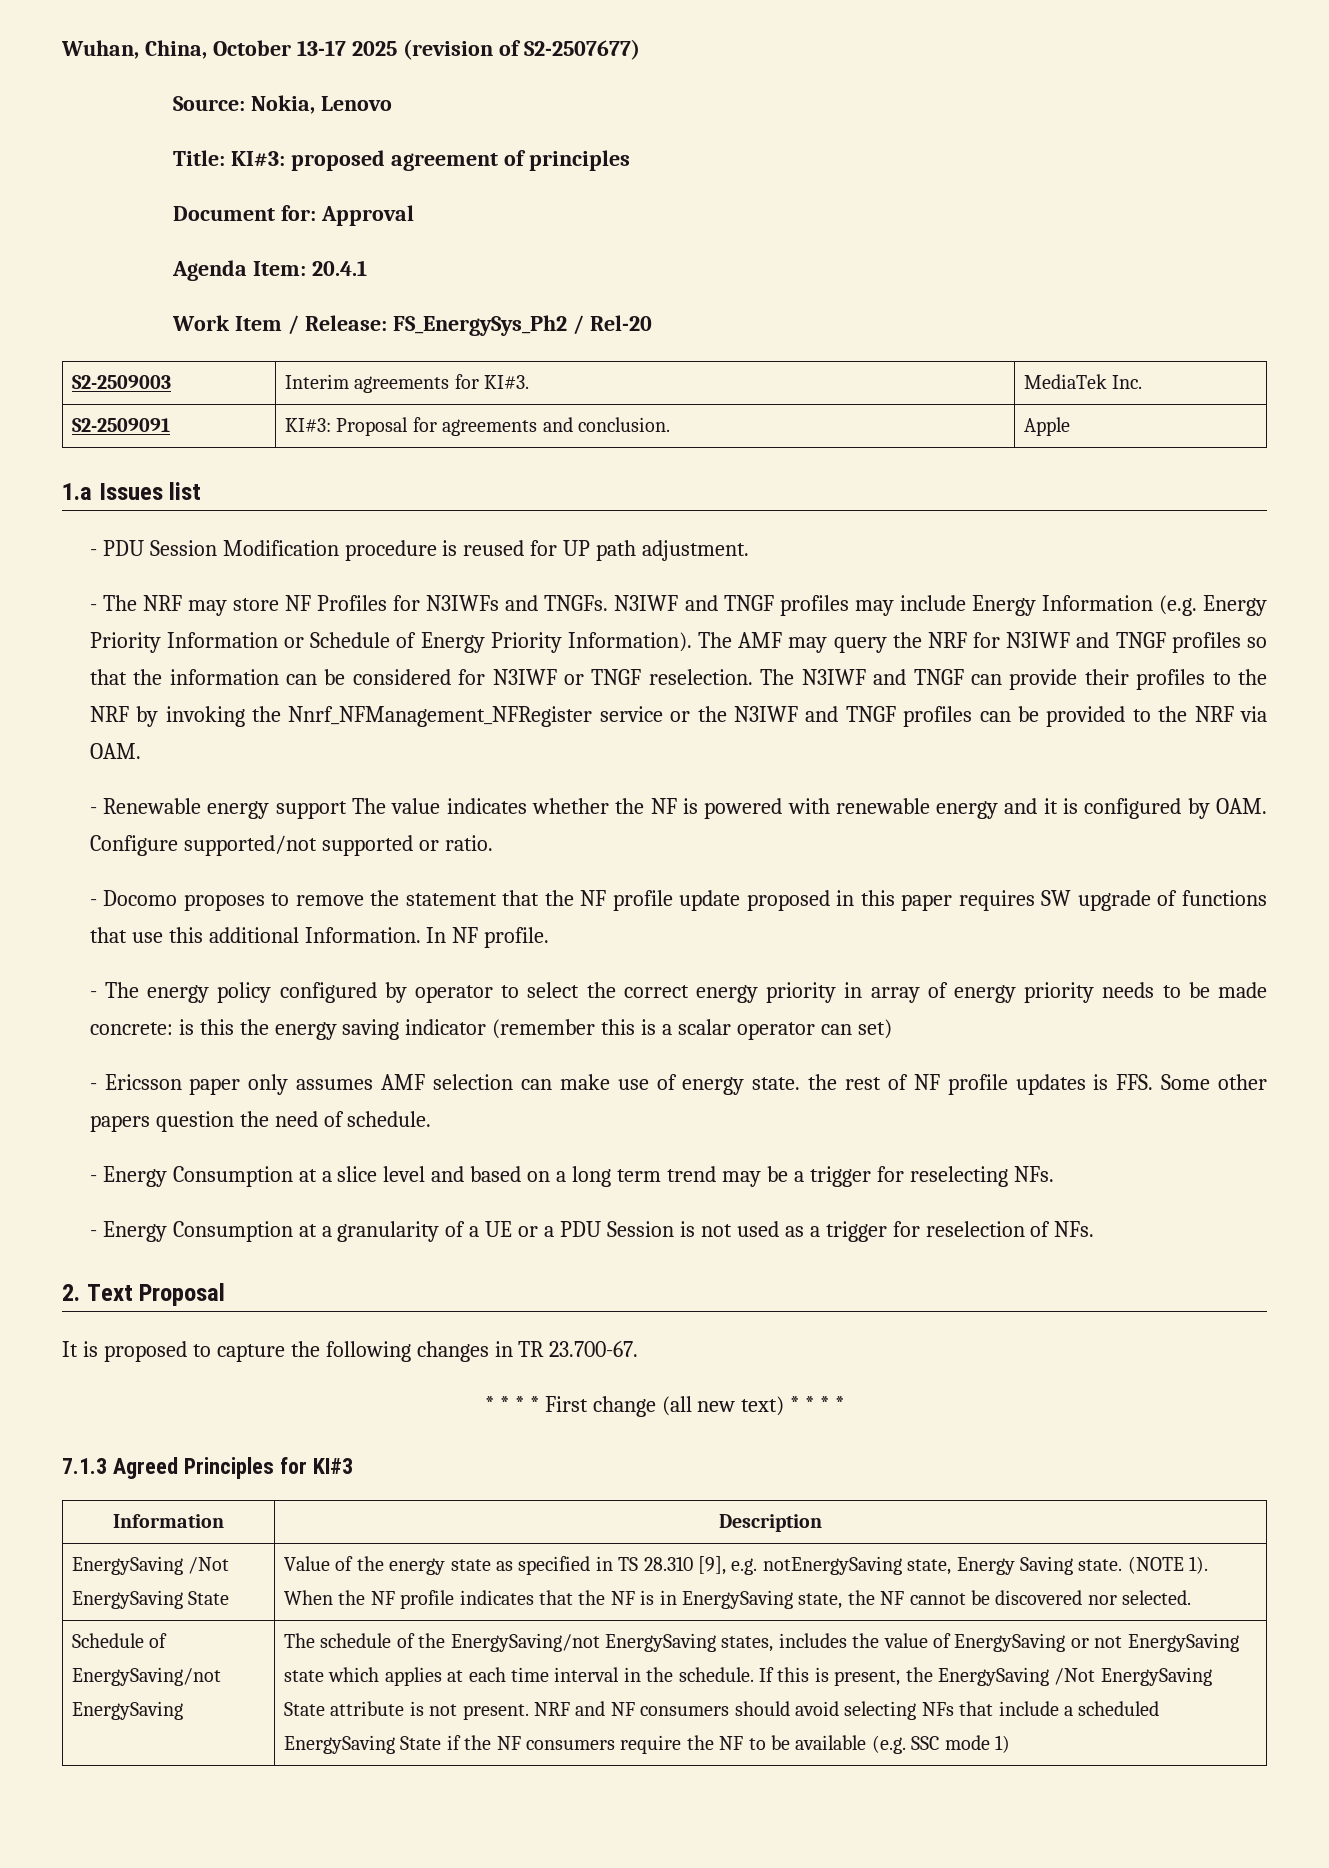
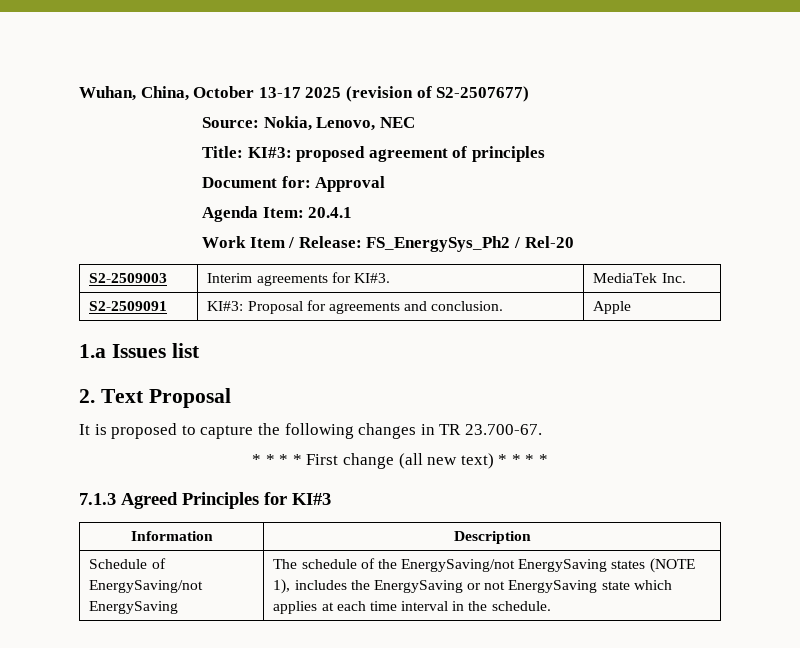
- Source: Nokia, Lenovo
+ Source: Nokia, Lenovo, NEC
- - PDU Session Modification procedure is reused for UP path adjustment.
- - The NRF may store NF Profiles for N3IWFs and TNGFs. N3IWF and TNGF profiles may include Energy Information (e.g. Energy Priority Information or Schedule of Energy Priority Information). The AMF may query the NRF for N3IWF and TNGF profiles so that the information can be considered for N3IWF or TNGF reselection. The N3IWF and TNGF can provide their profiles to the NRF by invoking the Nnrf_NFManagement_NFRegister service or the N3IWF and TNGF profiles can be provided to the NRF via OAM.
- - Renewable energy support The value indicates whether the NF is powered with renewable energy and it is configured by OAM. Configure supported/not supported or ratio.
- - Docomo proposes to remove the statement that the NF profile update proposed in this paper requires SW upgrade of functions that use this additional Information. In NF profile.
- - The energy policy configured by operator to select the correct energy priority in array of energy priority needs to be made concrete: is this the energy saving indicator (remember this is a scalar operator can set)
- - Ericsson paper only assumes AMF selection can make use of energy state. the rest of NF profile updates is FFS. Some other papers question the need of schedule.
- - Energy Consumption at a slice level and based on a long term trend may be a trigger for reselecting NFs.
- - Energy Consumption at a granularity of a UE or a PDU Session is not used as a trigger for reselection of NFs.
- EnergySaving /Not EnergySaving State | Value of the energy state as specified in TS 28.310 [9], e.g. notEnergySaving state, Energy Saving state. (NOTE 1). When the NF profile indicates that the NF is in EnergySaving state, the NF cannot be discovered nor selected.
- The schedule of the EnergySaving/not EnergySaving states, includes the value of EnergySaving or not EnergySaving state which applies at each time interval in the schedule. If this is present, the EnergySaving /Not EnergySaving State attribute is not present. NRF and NF consumers should avoid selecting NFs that include a scheduled EnergySaving State if the NF consumers require the NF to be available (e.g. SSC mode 1)
+ The schedule of the EnergySaving/not EnergySaving states (NOTE 1), includes the EnergySaving or not EnergySaving state which applies at each time interval in the schedule.

